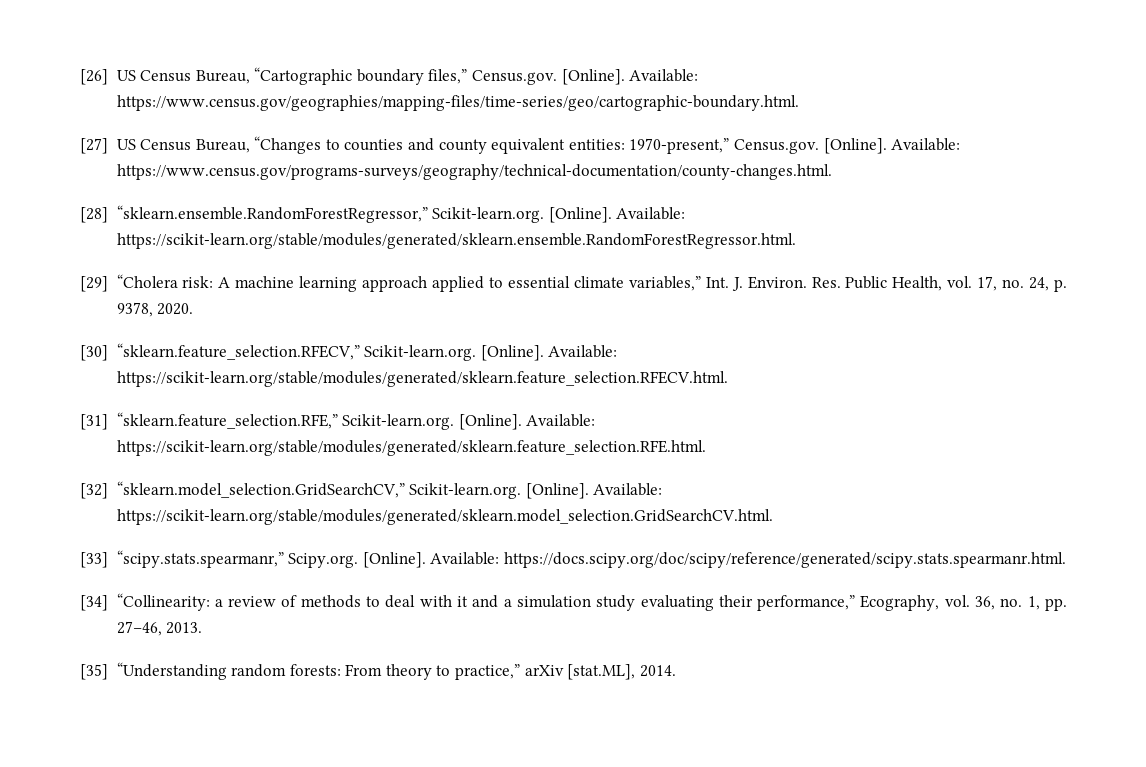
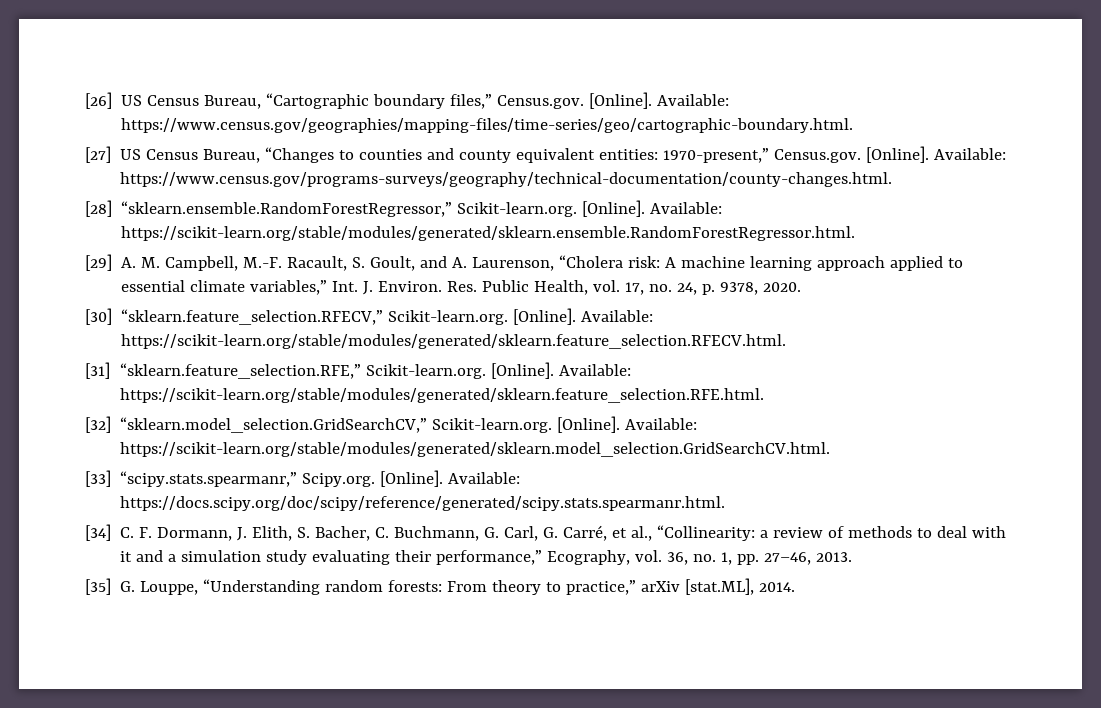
- [29] “Cholera risk: A machine learning approach applied to essential climate variables,” Int. J. Environ.
+ [29] A. M. Campbell, M.-F. Racault, S. Goult, and A. Laurenson, “Cholera risk: A machine learning approach applied to essential climate variables,” Int. J. Environ.
- [34] “Collinearity: a review of methods to deal with it and a simulation study evaluating their performance,” Ecography, vol. 36, no. 1, pp. 27–46, 2013.
+ [34] C. F. Dormann, J. Elith, S. Bacher, C. Buchmann, G. Carl, G. Carré, et al., “Collinearity: a review of methods to deal with it and a simulation study evaluating their performance,” Ecography, vol. 36, no. 1, pp. 27–46, 2013.
- [35] “Understanding random forests: From theory to practice,” arXiv [stat.ML], 2014.
+ [35] G. Louppe, “Understanding random forests: From theory to practice,” arXiv [stat.ML], 2014.

